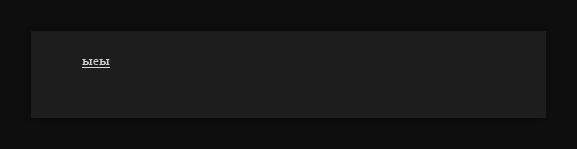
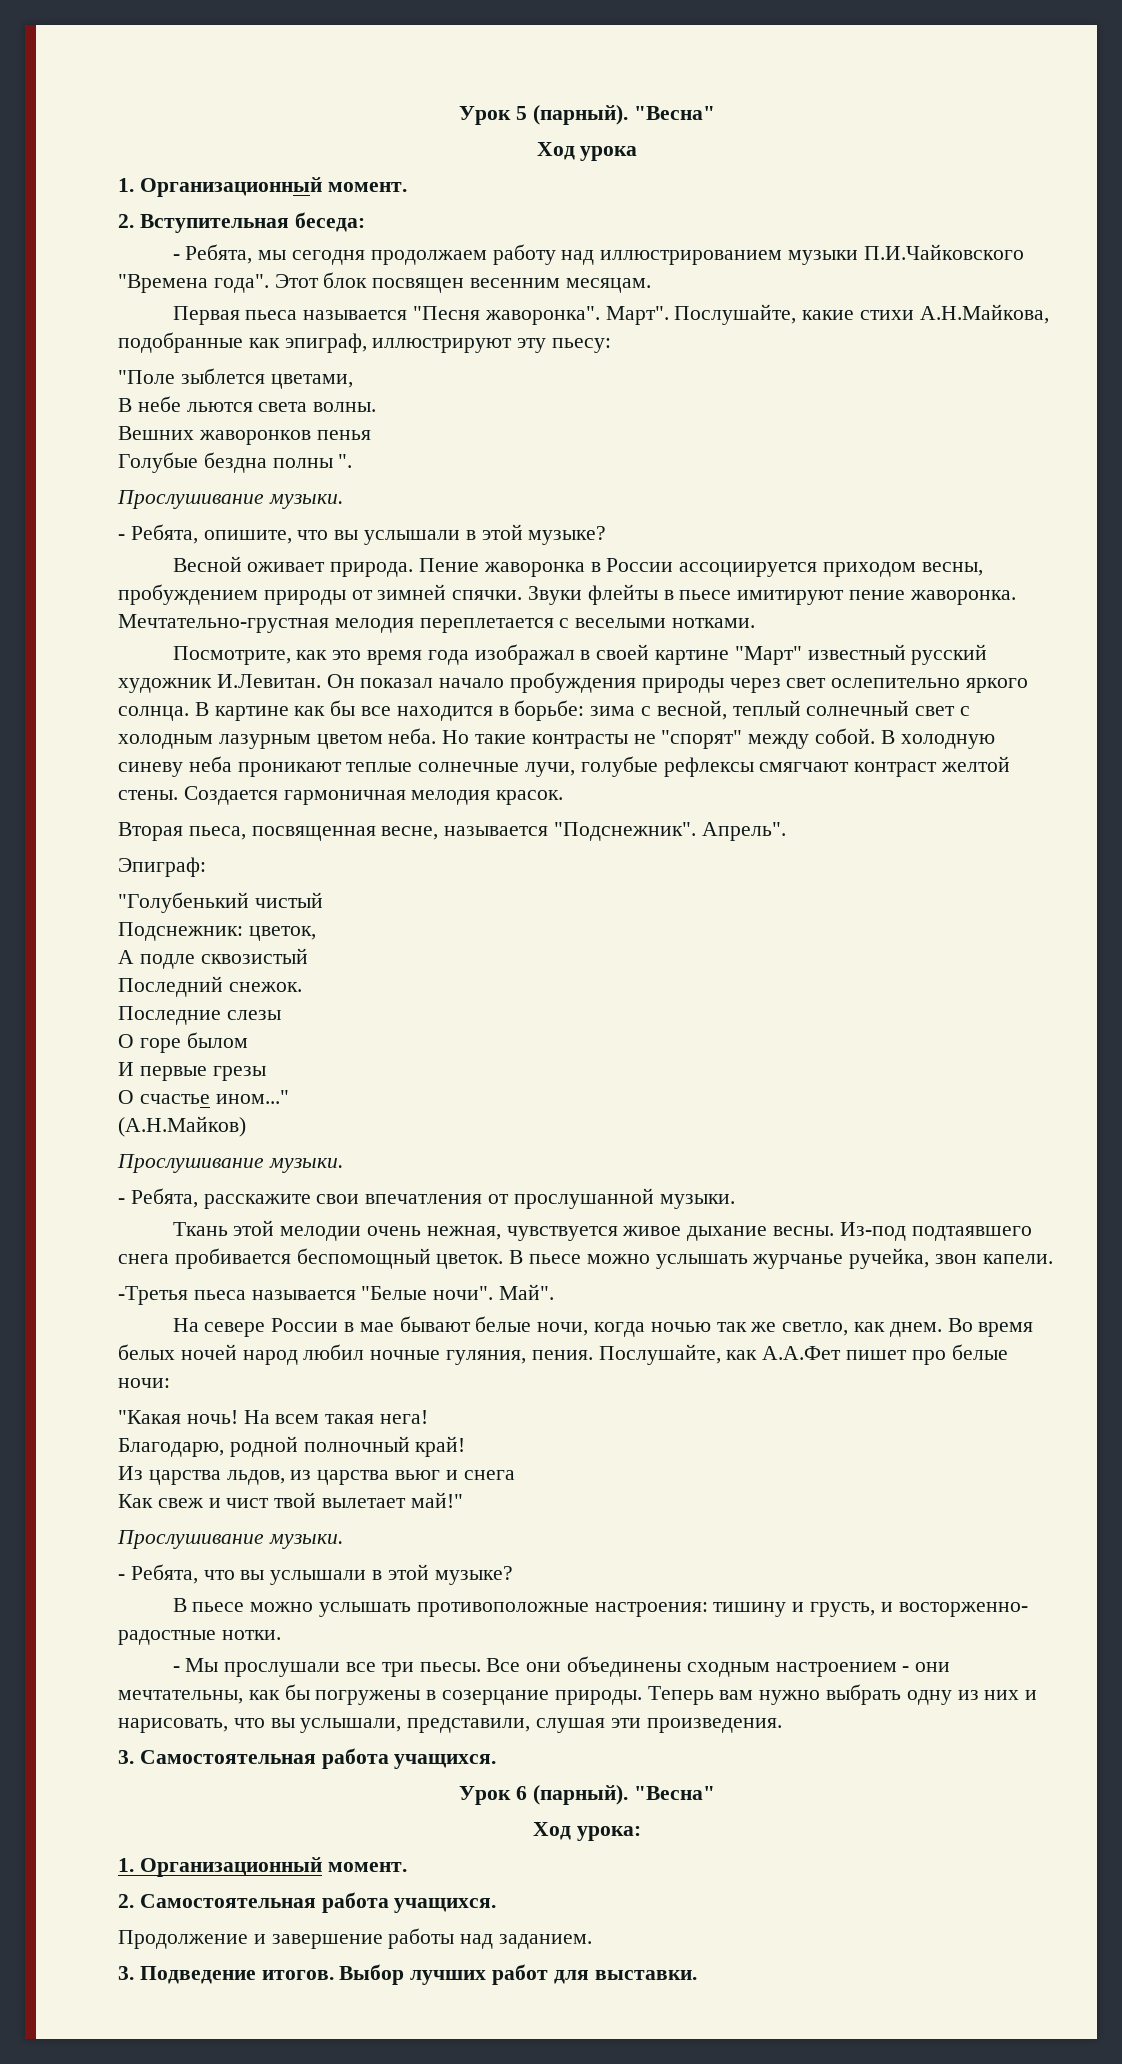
- ыеы
+ Урок 5 (парный). "Весна"
+ Ход урока
+ 1. Организационный момент.
+ 2. Вступительная беседа:
+ - Ребята, мы сегодня продолжаем работу над иллюстрированием музыки П.И.Чайковского "Времена года". Этот блок посвящен весенним месяцам.
+ Первая пьеса называется "Песня жаворонка". Март". Послушайте, какие стихи А.Н.Майкова, подобранные как эпиграф, иллюстрируют эту пьесу:
+ "Поле зыблется цветами,
+ В небе льются света волны.
+ Вешних жаворонков пенья
+ Голубые бездна полны ".
+ Прослушивание музыки.
+ - Ребята, опишите, что вы услышали в этой музыке?
+ Весной оживает природа. Пение жаворонка в России ассоциируется приходом весны, пробуждением природы от зимней спячки. Звуки флейты в пьесе имитируют пение жаворонка. Мечтательно-грустная мелодия переплетается с веселыми нотками.
+ Посмотрите, как это время года изображал в своей картине "Март" известный русский художник И.Левитан. Он показал начало пробуждения природы через свет ослепительно яркого солнца. В картине как бы все находится в борьбе: зима с весной, теплый солнечный свет с холодным лазурным цветом неба. Но такие контрасты не "спорят" между собой. В холодную синеву неба проникают теплые солнечные лучи, голубые рефлексы смягчают контраст желтой стены. Создается гармоничная мелодия красок.
+ Вторая пьеса, посвященная весне, называется "Подснежник". Апрель".
+ Эпиграф:
+ "Голубенький чистый
+ Подснежник: цветок,
+ А подле сквозистый
+ Последний снежок.
+ Последние слезы
+ О горе былом
+ И первые грезы
+ О счастье ином..."
+ (А.Н.Майков)
+ Прослушивание музыки.
+ - Ребята, расскажите свои впечатления от прослушанной музыки.
+ Ткань этой мелодии очень нежная, чувствуется живое дыхание весны. Из-под подтаявшего снега пробивается беспомощный цветок. В пьесе можно услышать журчанье ручейка, звон капели.
+ -Третья пьеса называется "Белые ночи". Май".
+ На севере России в мае бывают белые ночи, когда ночью так же светло, как днем. Во время белых ночей народ любил ночные гуляния, пения. Послушайте, как А.А.Фет пишет про белые ночи:
+ "Какая ночь! На всем такая нега!
+ Благодарю, родной полночный край!
+ Из царства льдов, из царства вьюг и снега
+ Как свеж и чист твой вылетает май!"
+ Прослушивание музыки.
+ - Ребята, что вы услышали в этой музыке?
+ В пьесе можно услышать противоположные настроения: тишину и грусть, и восторженно- радостные нотки.
+ - Мы прослушали все три пьесы. Все они объединены сходным настроением - они мечтательны, как бы погружены в созерцание природы. Теперь вам нужно выбрать одну из них и нарисовать, что вы услышали, представили, слушая эти произведения.
+ 3. Самостоятельная работа учащихся.
+ Урок 6 (парный). "Весна"
+ Ход урока:
+ 1. Организационный момент.
+ 2. Самостоятельная работа учащихся.
+ Продолжение и завершение работы над заданием.
+ 3. Подведение итогов. Выбор лучших работ для выставки.

